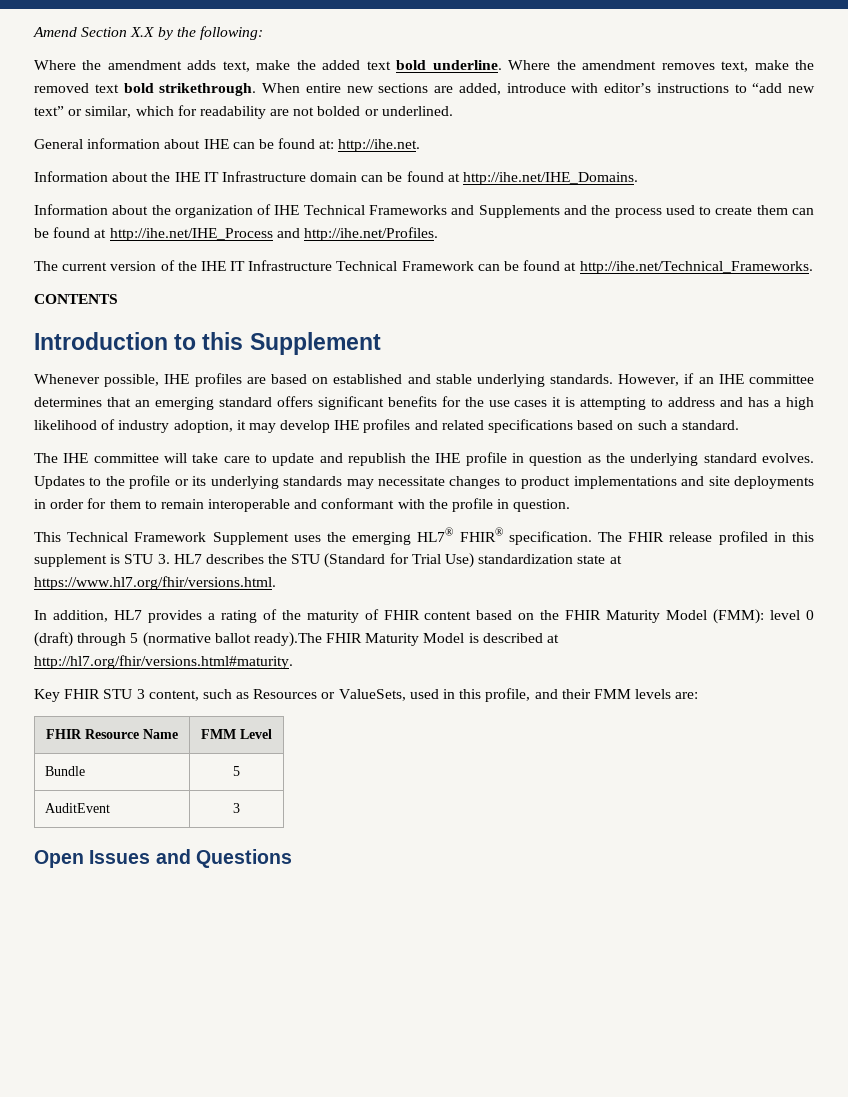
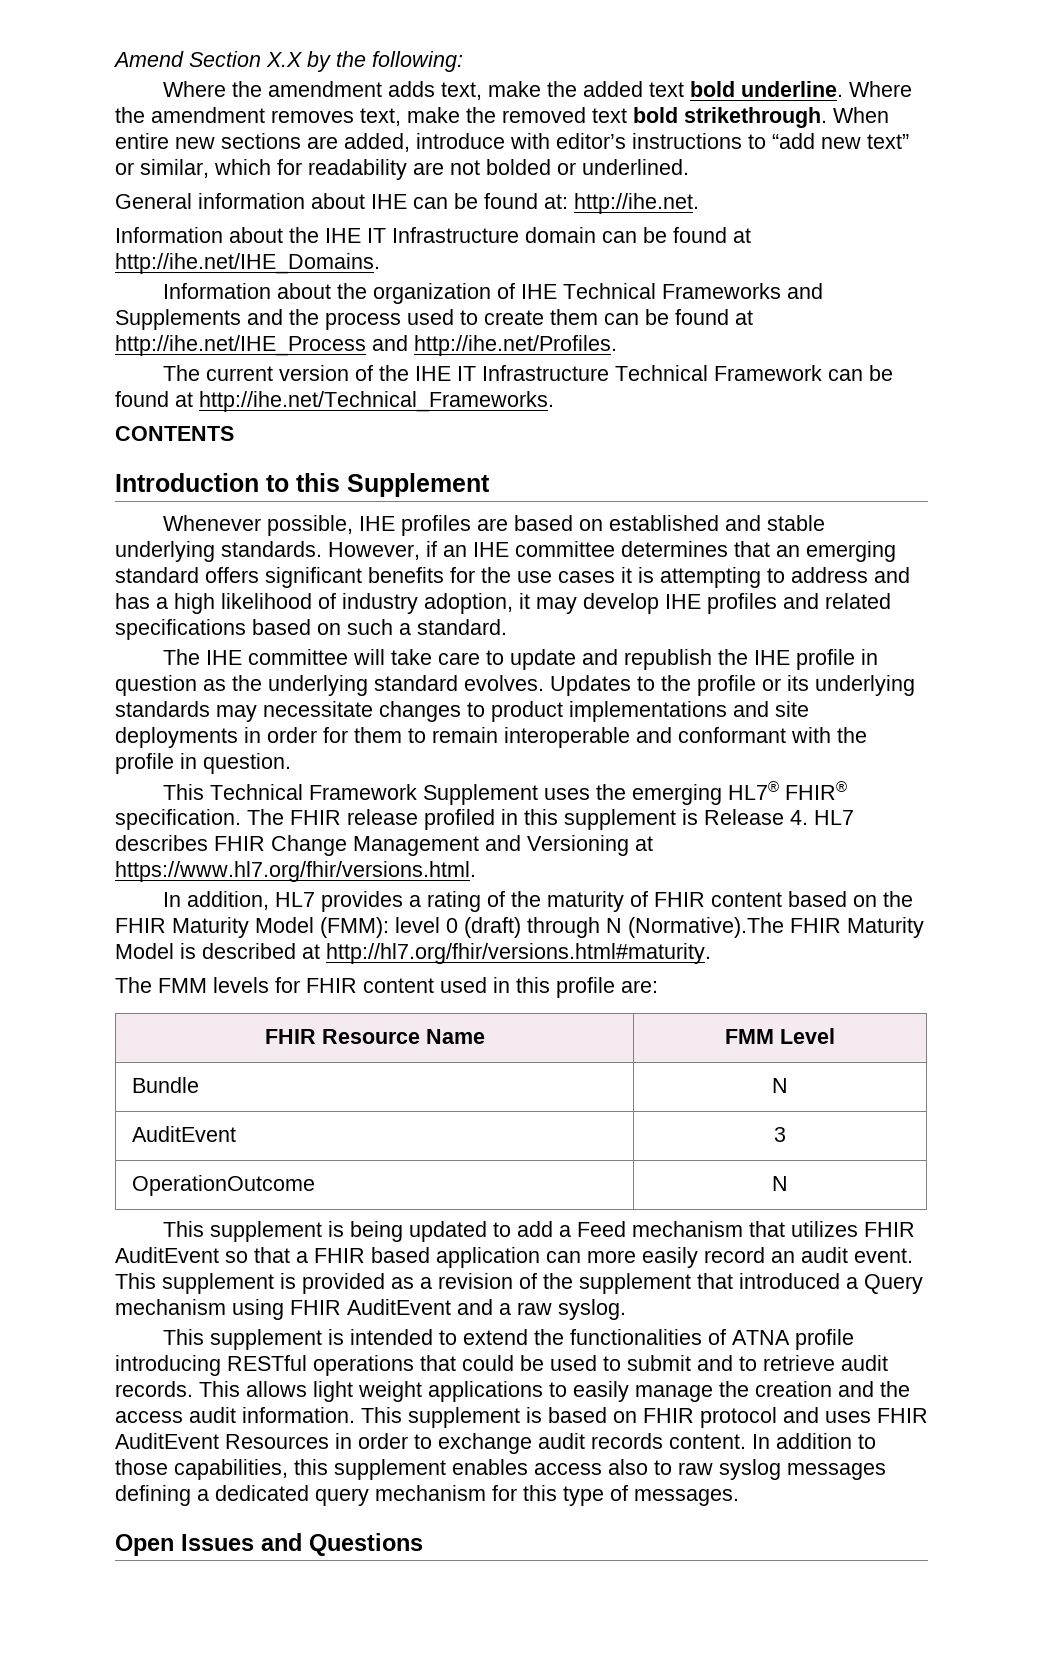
- The FHIR release profiled in this supplement is STU 3. HL7 describes the STU (Standard for Trial Use) standardization state at https://www.hl7.org/fhir/versions.html.
+ The FHIR release profiled in this supplement is Release 4. HL7 describes FHIR Change Management and Versioning at https://www.hl7.org/fhir/versions.html.
- In addition, HL7 provides a rating of the maturity of FHIR content based on the FHIR Maturity Model (FMM): level 0 (draft) through 5 (normative ballot ready).The FHIR Maturity Model is described at http://hl7.org/fhir/versions.html#maturity.
+ In addition, HL7 provides a rating of the maturity of FHIR content based on the FHIR Maturity Model (FMM): level 0 (draft) through N (Normative).The FHIR Maturity Model is described at http://hl7.org/fhir/versions.html#maturity.
- Key FHIR STU 3 content, such as Resources or ValueSets, used in this profile, and their FMM levels are:
+ The FMM levels for FHIR content used in this profile are:
- Bundle | 5
+ Bundle | N
+ OperationOutcome | N
+ This supplement is being updated to add a Feed mechanism that utilizes FHIR AuditEvent so that a FHIR based application can more easily record an audit event. This supplement is provided as a revision of the supplement that introduced a Query mechanism using FHIR AuditEvent and a raw syslog.
+ This supplement is intended to extend the functionalities of ATNA profile introducing RESTful operations that could be used to submit and to retrieve audit records. This allows light weight applications to easily manage the creation and the access audit information. This supplement is based on FHIR protocol and uses FHIR AuditEvent Resources in order to exchange audit records content. In addition to those capabilities, this supplement enables access also to raw syslog messages defining a dedicated query mechanism for this type of messages.

